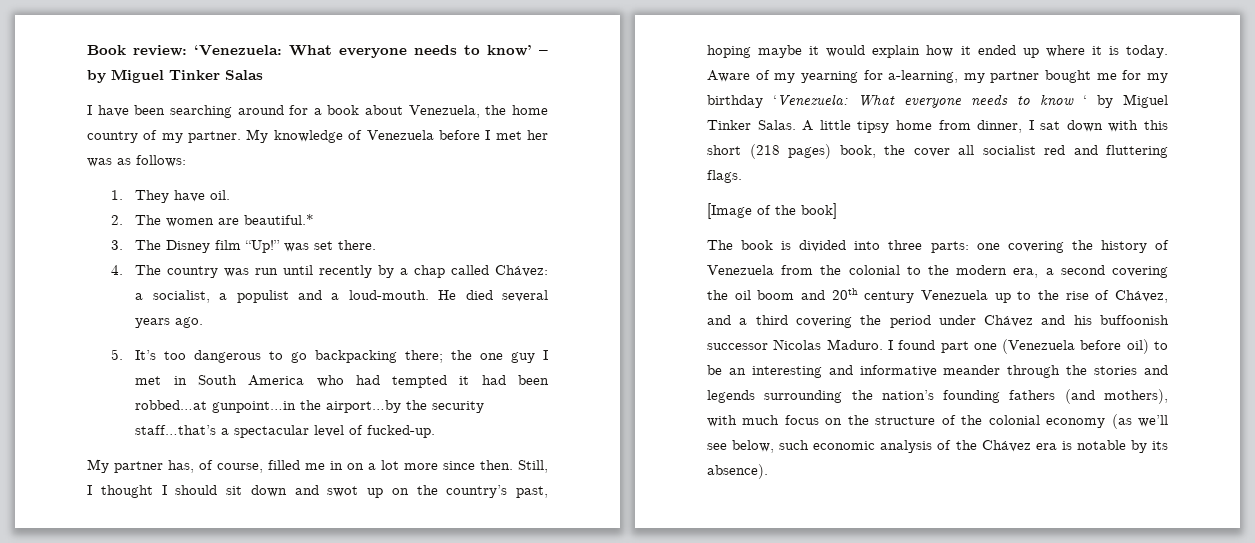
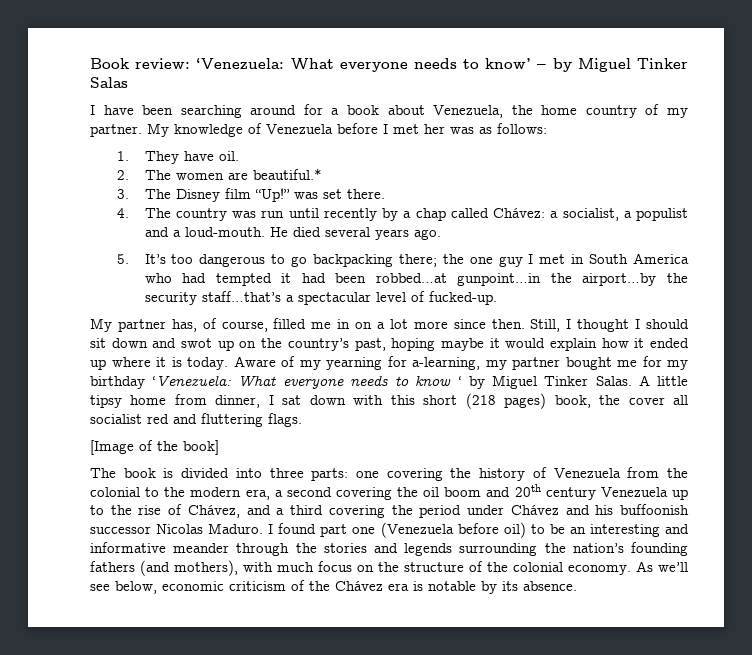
- I found part one (Venezuela before oil) to be an interesting and informative meander through the stories and legends surrounding the nation’s founding fathers (and mothers), with much focus on the structure of the colonial economy (as we’ll see below, such economic analysis of the Chávez era is notable by its absence).
+ I found part one (Venezuela before oil) to be an interesting and informative meander through the stories and legends surrounding the nation’s founding fathers (and mothers), with much focus on the structure of the colonial economy. As we’ll see below, economic criticism of the Chávez era is notable by its absence.

